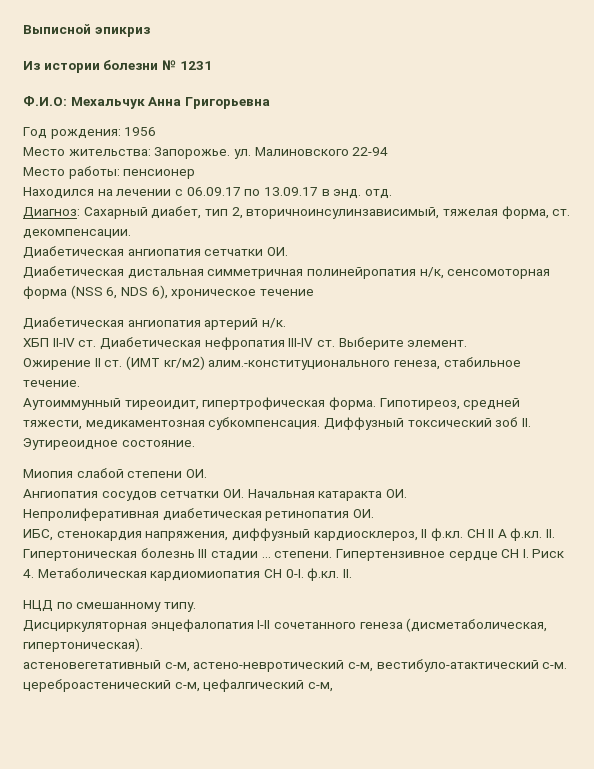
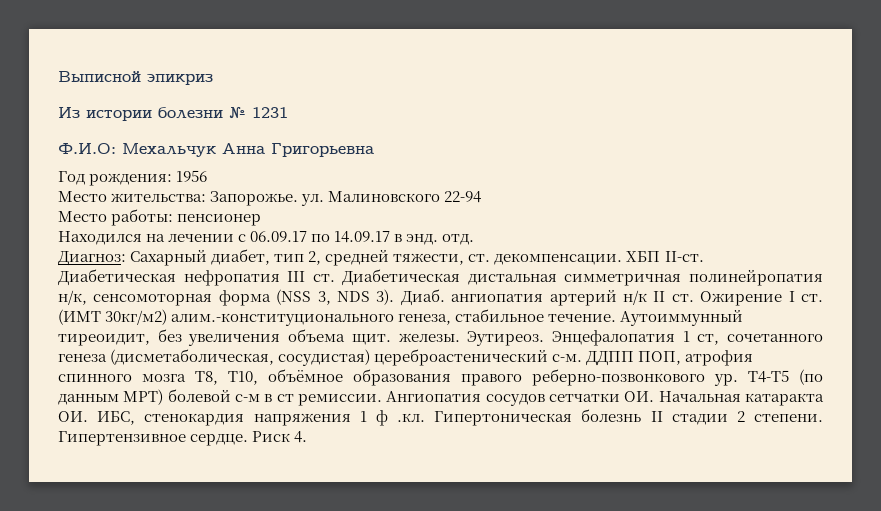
- Находился на лечении с 06.09.17 по 13.09.17 в энд. отд.
+ Находился на лечении с 06.09.17 по 14.09.17 в энд. отд.
- Диагноз: Сахарный диабет, тип 2, вторичноинсулинзависимый, тяжелая форма, ст. декомпенсации.
- Диабетическая ангиопатия сетчатки ОИ.
- Диабетическая дистальная симметричная полинейропатия н/к, сенсомоторная форма (NSS 6, NDS 6), хроническое течение
- Диабетическая ангиопатия артерий н/к.
- ХБП II-IV ст. Диабетическая нефропатия III-IV ст. Выберите элемент.
- Ожирение II ст. (ИМТ кг/м2) алим.-конституционального генеза, стабильное течение.
- Аутоиммунный тиреоидит, гипертрофическая форма. Гипотиреоз, средней тяжести, медикаментозная субкомпенсация. Диффузный токсический зоб II. Эутиреоидное состояние.
- Миопия слабой степени ОИ.
- Ангиопатия сосудов сетчатки ОИ. Начальная катаракта ОИ.
- Непролиферативная диабетическая ретинопатия ОИ.
- ИБС, стенокардия напряжения, диффузный кардиосклероз, II ф.кл. СН II А ф.кл. II. Гипертоническая болезнь III стадии … степени. Гипертензивное сердце СН I. Риск 4. Метаболическая кардиомиопатия СН 0-I. ф.кл. II.
- НЦД по смешанному типу.
- Дисциркуляторная энцефалопатия I-II сочетанного генеза (дисметаболическая, гипертоническая).
- астеновегетативный с-м, астено-невротический с-м, вестибуло-атактический с-м. цереброастенический с-м, цефалгический с-м,
+ Диагноз: Сахарный диабет, тип 2, средней тяжести, ст. декомпенсации. ХБП II-ст. Диабетическая нефропатия III ст. Диабетическая дистальная симметричная полинейропатия н/к, сенсомоторная форма (NSS 3, NDS 3). Диаб. ангиопатия артерий н/к II ст. Ожирение I ст. (ИМТ 30кг/м2) алим.-конституционального генеза, стабильное течение. Аутоиммунный тиреоидит, без увеличения объема щит. железы. Эутиреоз. Энцефалопатия 1 ст, сочетанного генеза (дисметаболическая, сосудистая) цереброастенический с-м. ДДПП ПОП, атрофия спинного мозга Т8, Т10, объёмное образования правого реберно-позвонкового ур. Т4-Т5 (по данным МРТ) болевой с-м в ст ремиссии. Ангиопатия сосудов сетчатки ОИ. Начальная катаракта ОИ. ИБС, стенокардия напряжения 1 ф .кл. Гипертоническая болезнь II стадии 2 степени. Гипертензивное сердце. Риск 4.

